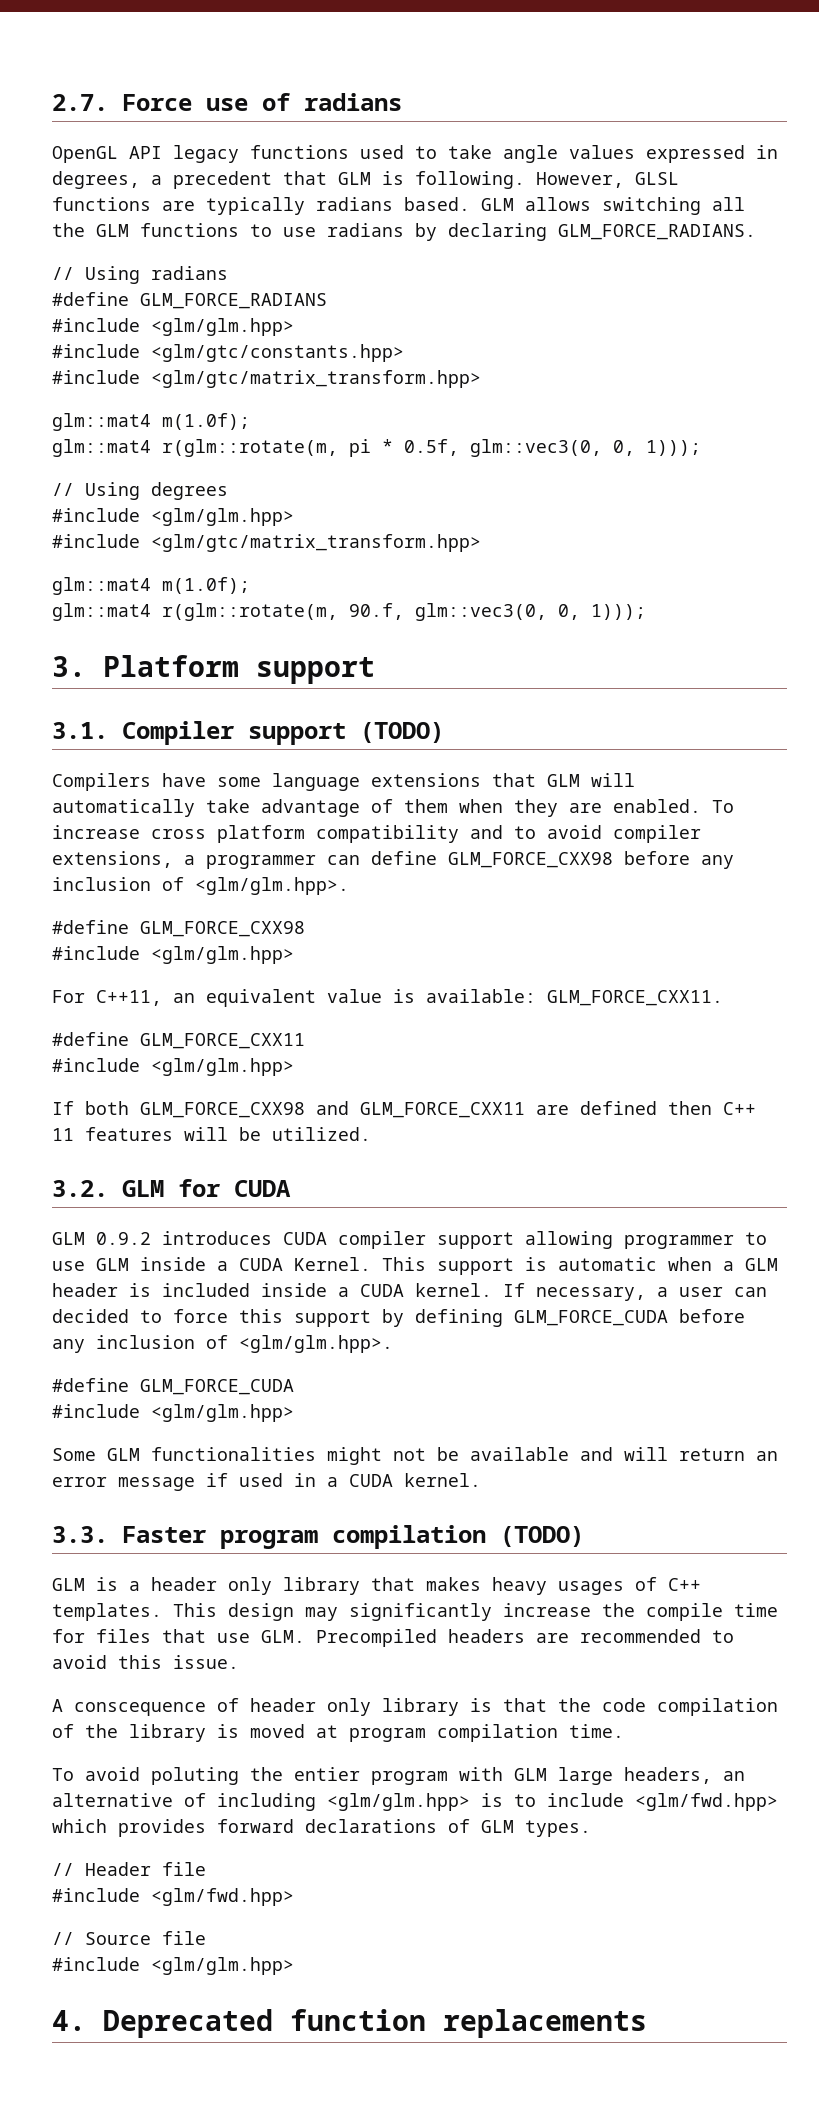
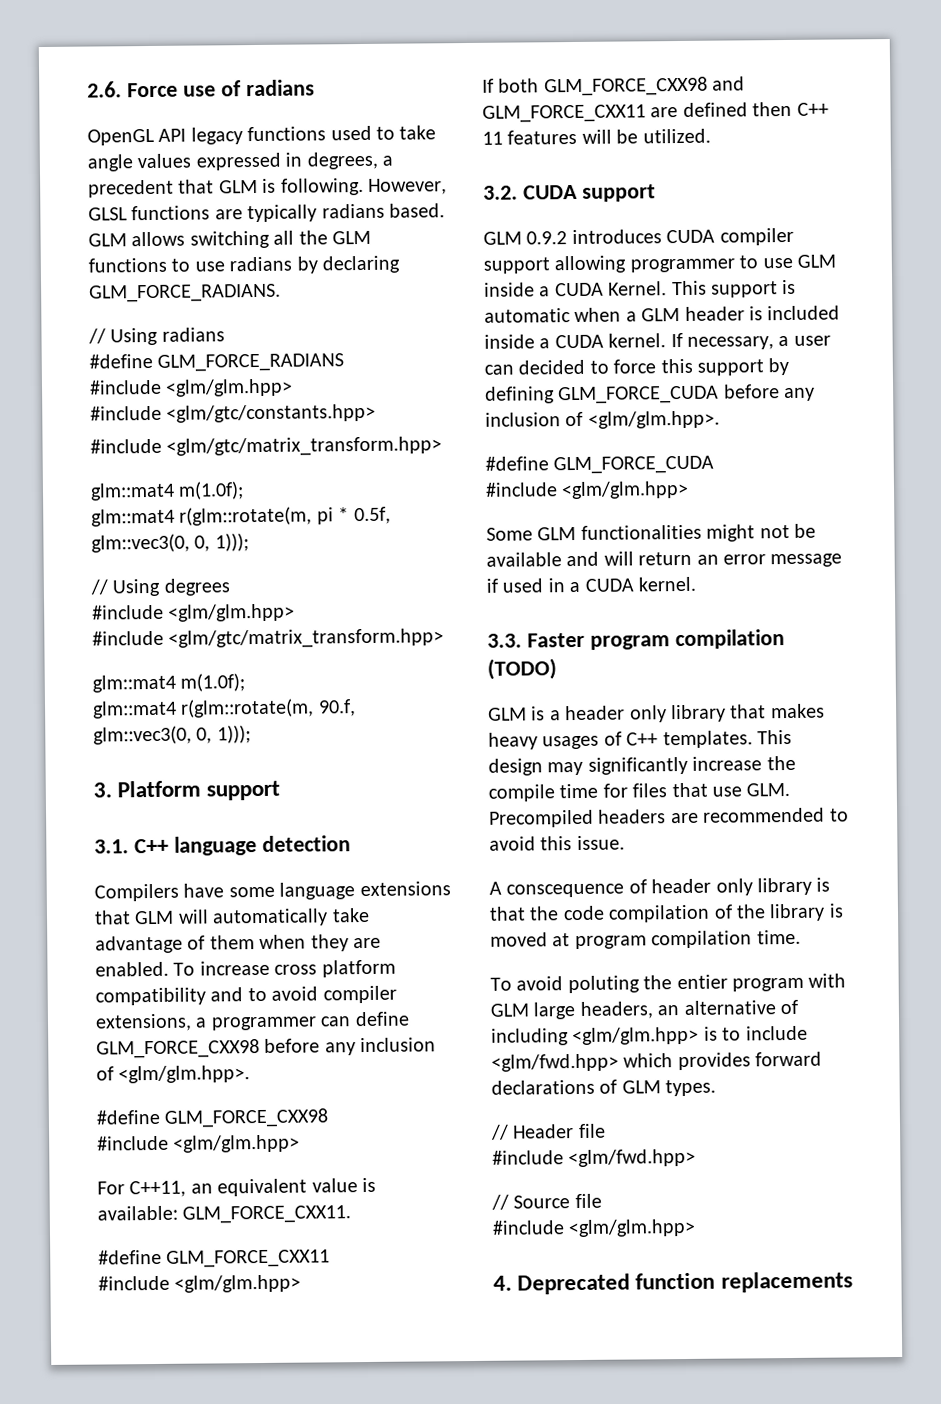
- 2.7. Force use of radians
+ 2.6. Force use of radians
- 3.1. Compiler support (TODO)
+ 3.1. C++ language detection
- 3.2. GLM for CUDA
+ 3.2. CUDA support

